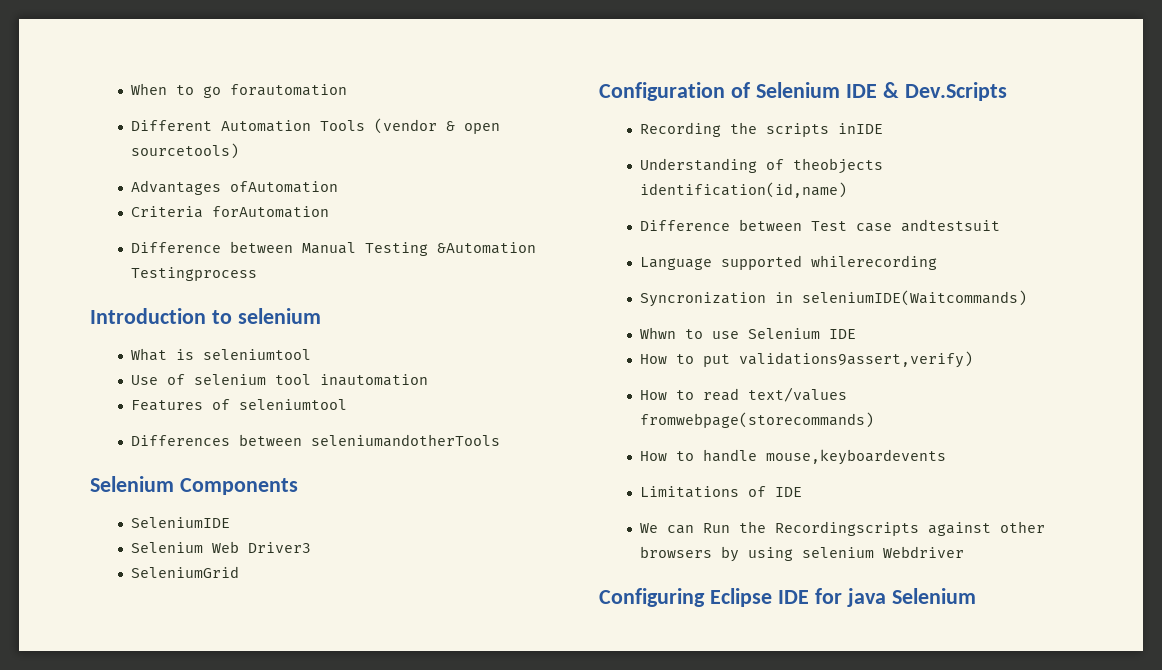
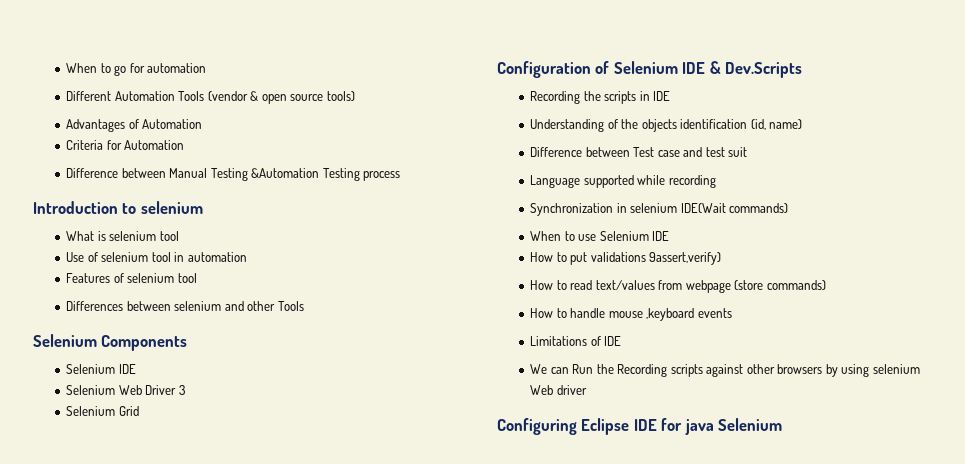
- When to go forautomation
+ When to go for automation
- Different Automation Tools (vendor & open sourcetools)
+ Different Automation Tools (vendor & open source tools)
- Advantages ofAutomation
+ Advantages of Automation
- Criteria forAutomation
+ Criteria for Automation
- Difference between Manual Testing &Automation Testingprocess
+ Difference between Manual Testing &Automation Testing process
- What is seleniumtool
+ What is selenium tool
- Use of selenium tool inautomation
+ Use of selenium tool in automation
- Features of seleniumtool
+ Features of selenium tool
- Differences between seleniumandotherTools
+ Differences between selenium and other Tools
  Selenium Components
- SeleniumIDE
+ Selenium IDE
- Selenium Web Driver3
- SeleniumGrid
+ Selenium Web Driver 3
+ Selenium Grid
- Recording the scripts inIDE
+ Recording the scripts in IDE
- Understanding of theobjects identification(id,name)
+ Understanding of the objects identification (id, name)
- Difference between Test case andtestsuit
+ Difference between Test case and test suit
- Language supported whilerecording
- Syncronization in seleniumIDE(Waitcommands)
- Whwn to use Selenium IDE
+ Language supported while recording
+ Synchronization in selenium IDE(Wait commands)
+ When to use Selenium IDE
- How to put validations9assert,verify)
+ How to put validations 9assert,verify)
- How to read text/values fromwebpage(storecommands)
+ How to read text/values from webpage (store commands)
- How to handle mouse,keyboardevents
+ How to handle mouse ,keyboard events
- We can Run the Recordingscripts against other browsers by using selenium Webdriver
+ We can Run the Recording scripts against other browsers by using selenium Web driver

